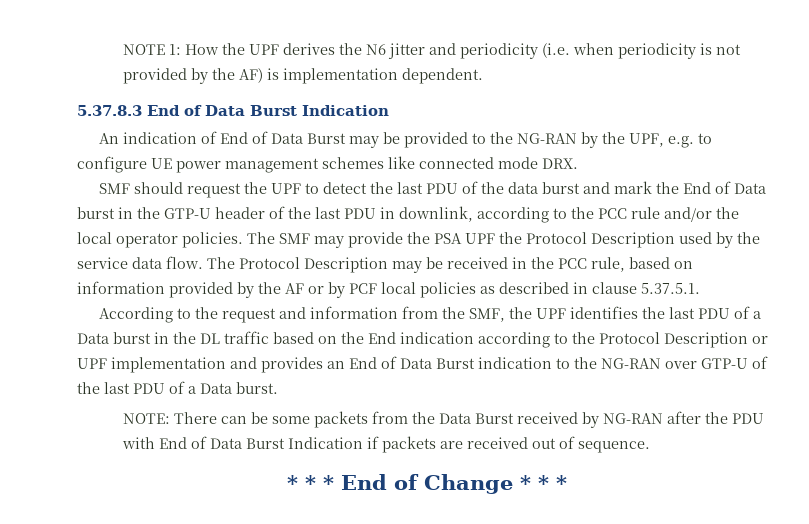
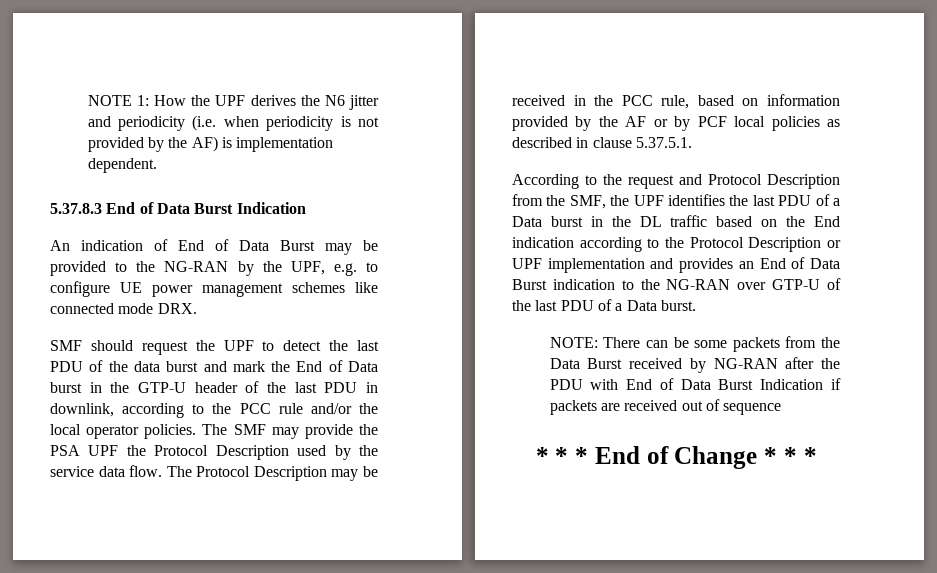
- According to the request and information from the SMF, the UPF identifies the last PDU of a Data burst in the DL traffic based on the End indication according to the Protocol Description or UPF implementation and provides an End of Data Burst indication to the NG-RAN over GTP-U of the last PDU of a Data burst.
+ According to the request and Protocol Description from the SMF, the UPF identifies the last PDU of a Data burst in the DL traffic based on the End indication according to the Protocol Description or UPF implementation and provides an End of Data Burst indication to the NG-RAN over GTP-U of the last PDU of a Data burst.
- NOTE: There can be some packets from the Data Burst received by NG-RAN after the PDU with End of Data Burst Indication if packets are received out of sequence.
+ NOTE: There can be some packets from the Data Burst received by NG-RAN after the PDU with End of Data Burst Indication if packets are received out of sequence

